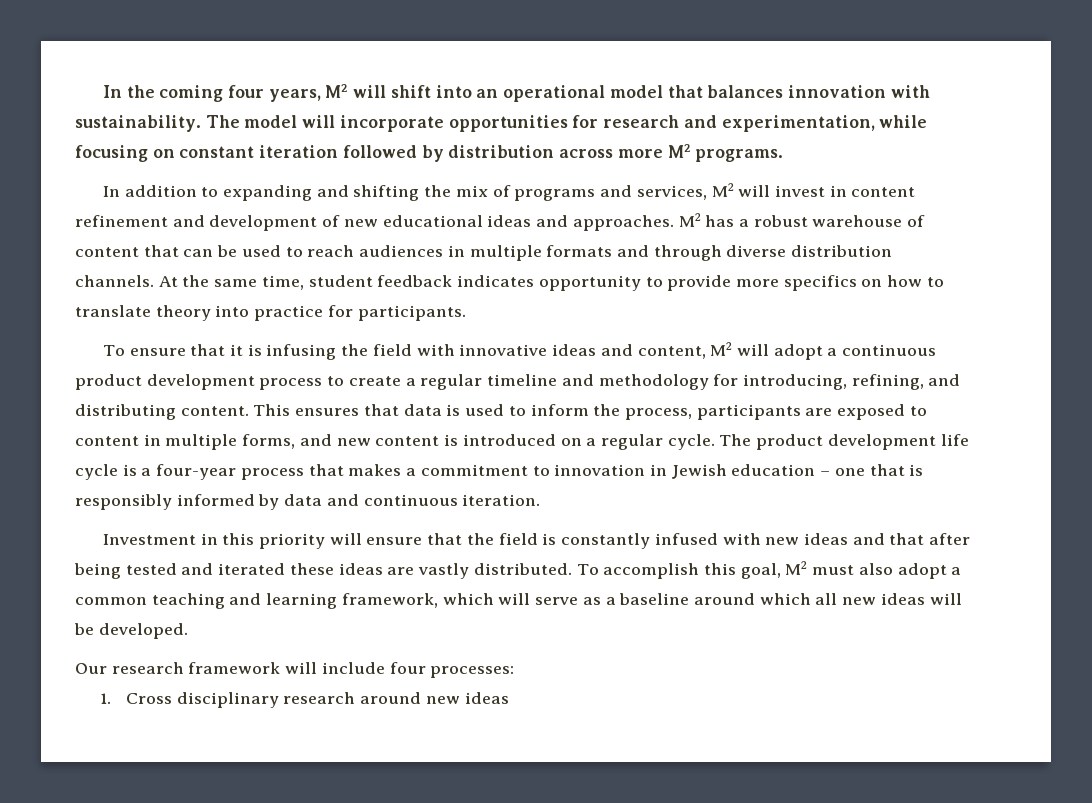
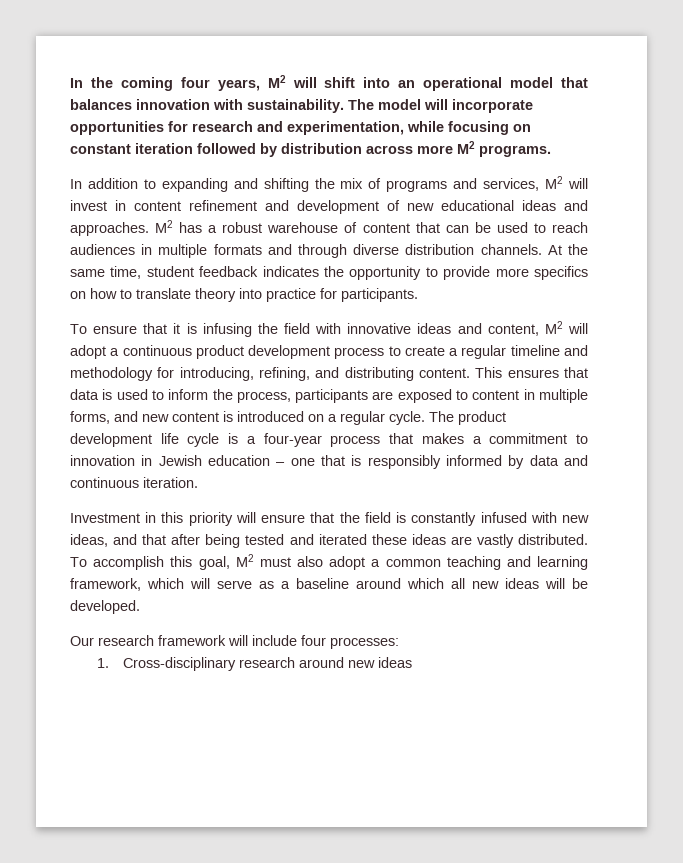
- At the same time, student feedback indicates opportunity to provide more specifics on how to translate theory into practice for participants.
+ At the same time, student feedback indicates the opportunity to provide more specifics on how to translate theory into practice for participants.
- Investment in this priority will ensure that the field is constantly infused with new ideas and that after being tested and iterated these ideas are vastly distributed.
+ Investment in this priority will ensure that the field is constantly infused with new ideas, and that after being tested and iterated these ideas are vastly distributed.
- 1. Cross disciplinary research around new ideas
+ 1. Cross-disciplinary research around new ideas

